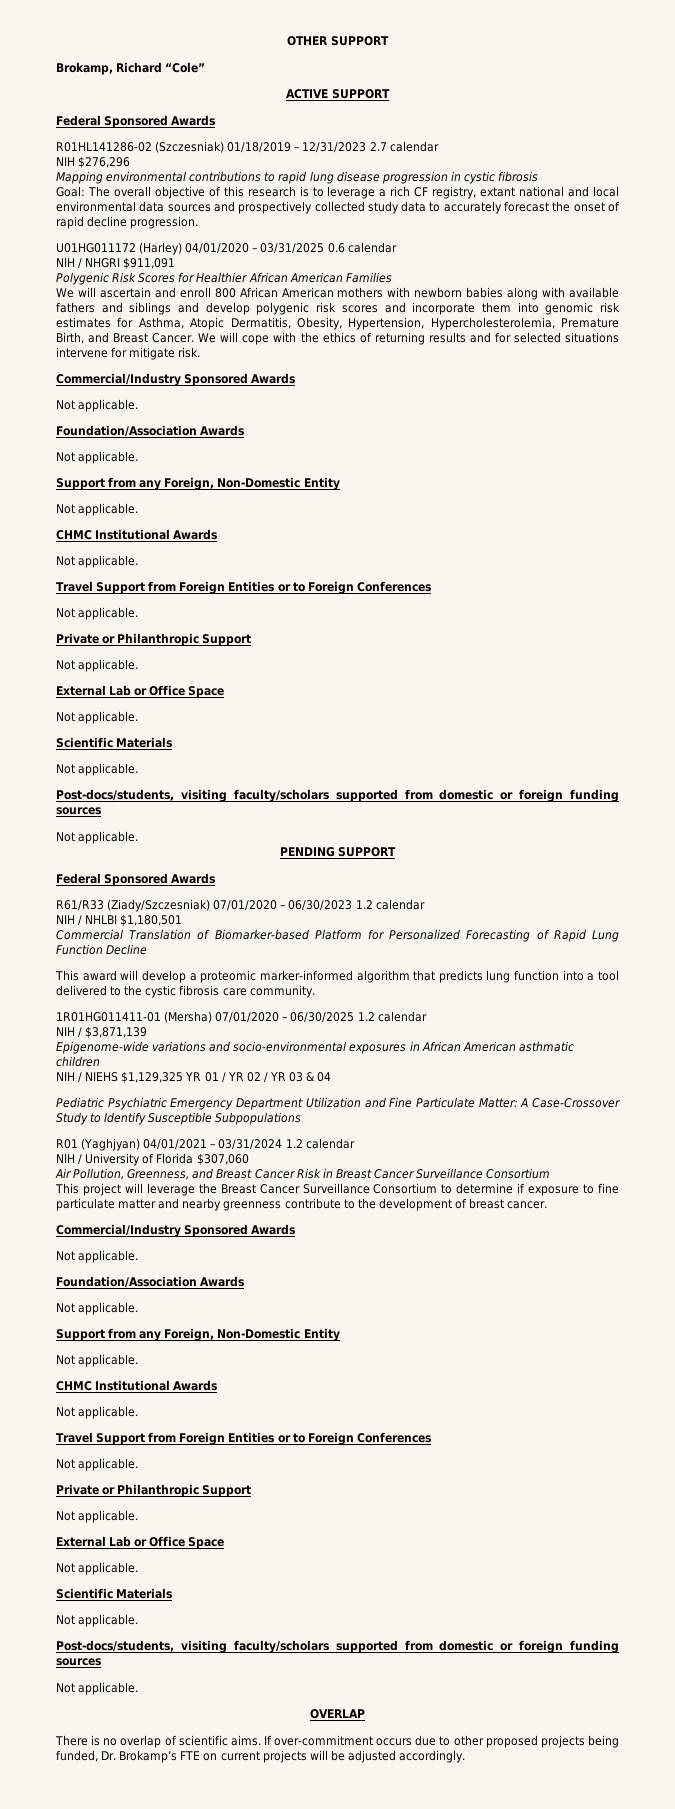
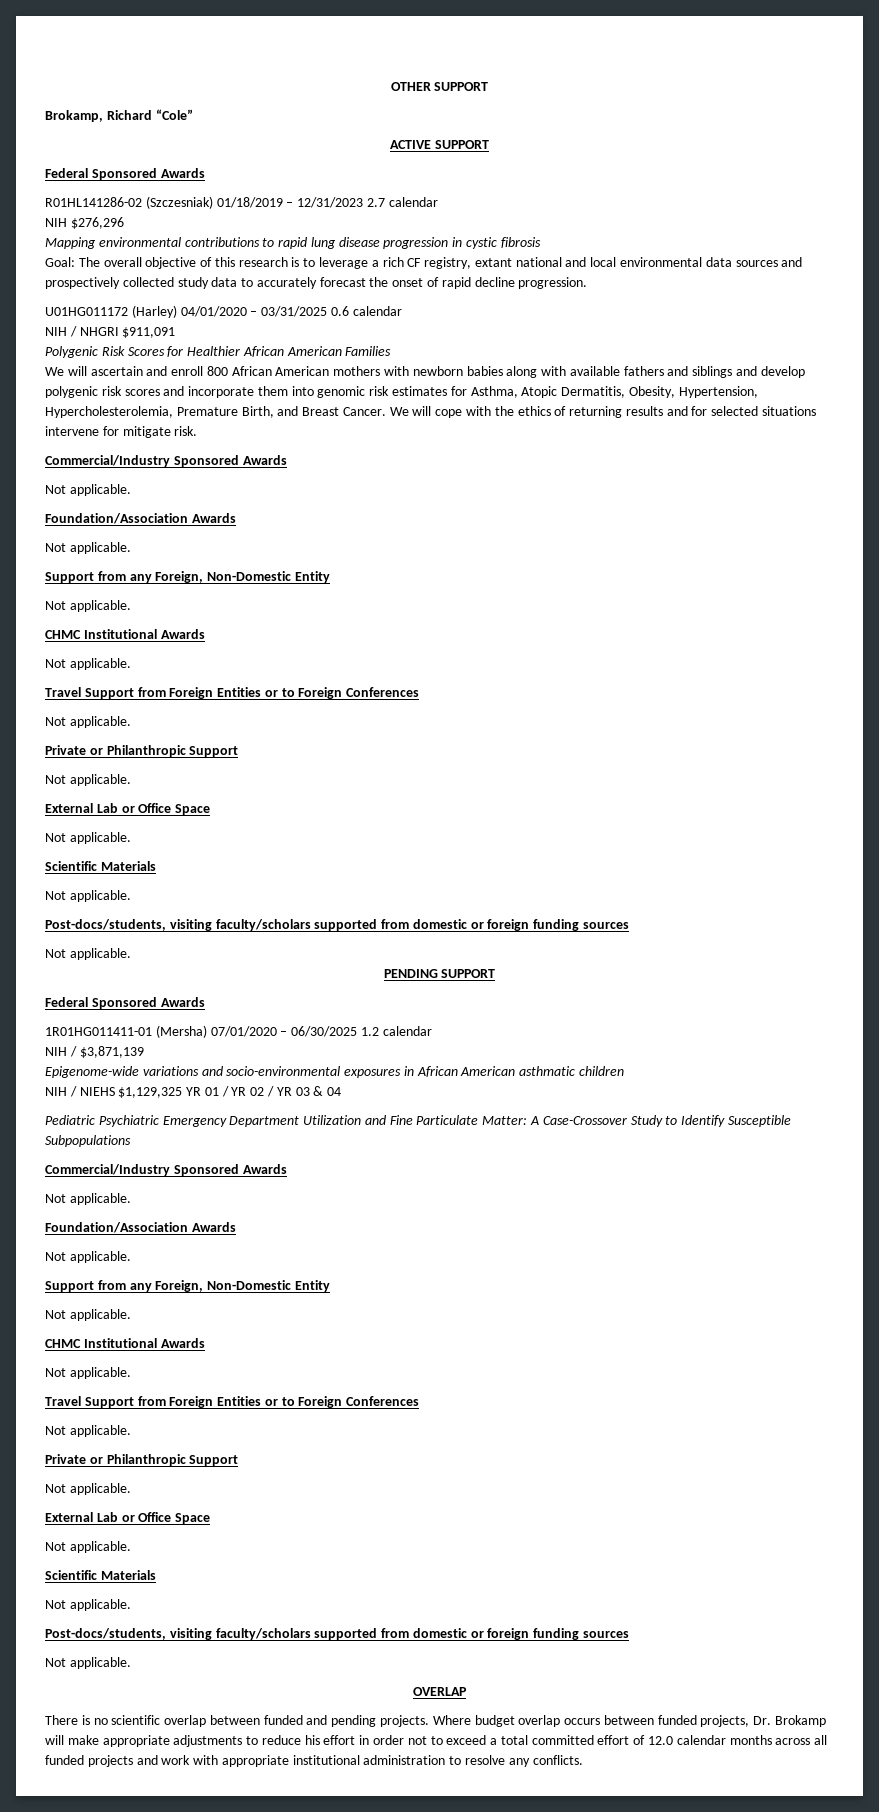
- R61/R33 (Ziady/Szczesniak) 07/01/2020 – 06/30/2023 1.2 calendar
- NIH / NHLBI $1,180,501
- Commercial Translation of Biomarker-based Platform for Personalized Forecasting of Rapid Lung Function Decline
- This award will develop a proteomic marker-informed algorithm that predicts lung function into a tool delivered to the cystic fibrosis care community.
- R01 (Yaghjyan) 04/01/2021 – 03/31/2024 1.2 calendar
- NIH / University of Florida $307,060
- Air Pollution, Greenness, and Breast Cancer Risk in Breast Cancer Surveillance Consortium
- This project will leverage the Breast Cancer Surveillance Consortium to determine if exposure to fine particulate matter and nearby greenness contribute to the development of breast cancer.
- There is no overlap of scientific aims. If over-commitment occurs due to other proposed projects being funded, Dr. Brokamp’s FTE on current projects will be adjusted accordingly.
+ There is no scientific overlap between funded and pending projects. Where budget overlap occurs between funded projects, Dr. Brokamp will make appropriate adjustments to reduce his effort in order not to exceed a total committed effort of 12.0 calendar months across all funded projects and work with appropriate institutional administration to resolve any conflicts.

